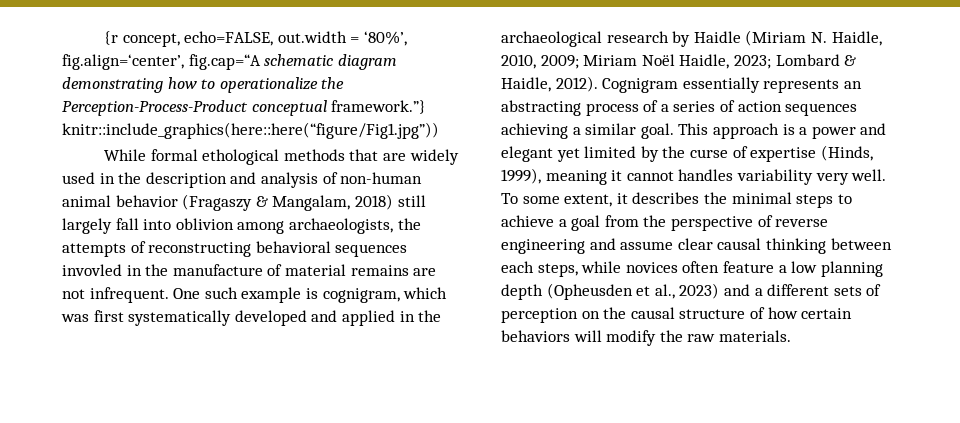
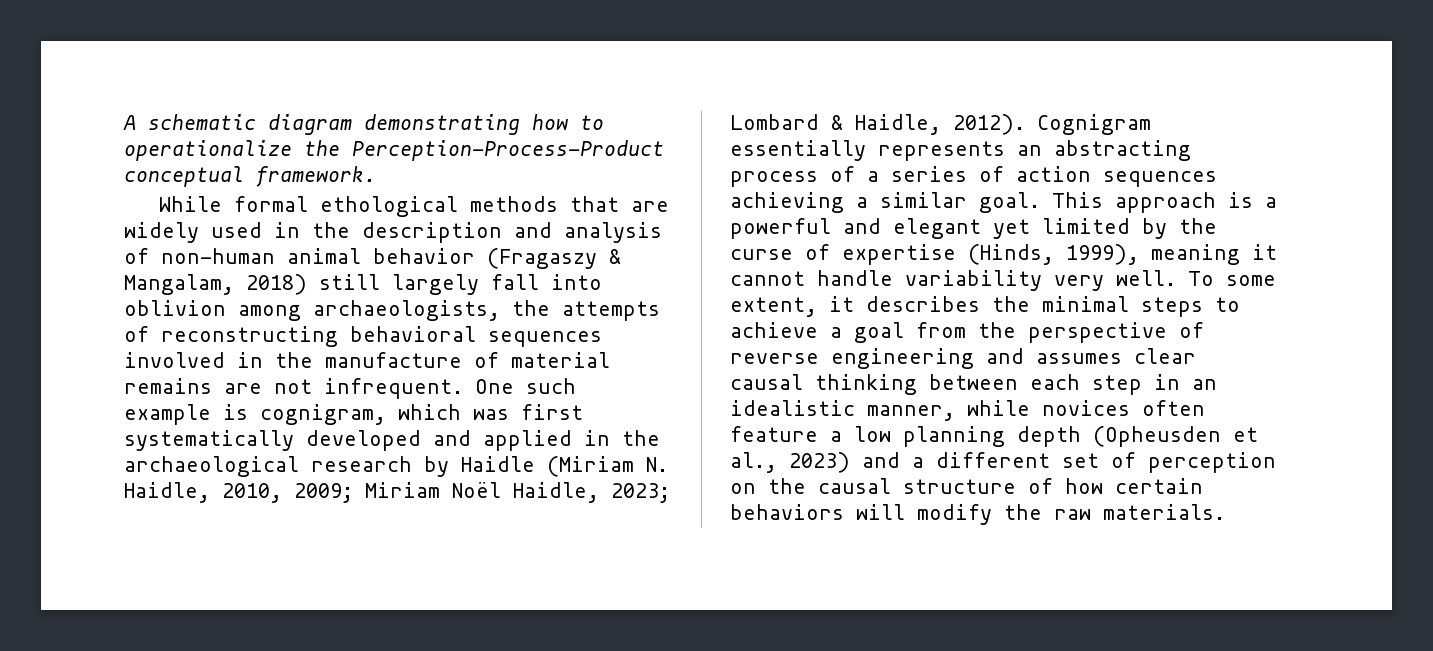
- {r concept, echo=FALSE, out.width = ‘80%’, fig.align=‘center’, fig.cap=“A schematic diagram demonstrating how to operationalize the Perception-Process-Product conceptual framework.”} knitr::include_graphics(here::here(“figure/Fig1.jpg”))
+ A schematic diagram demonstrating how to operationalize the Perception-Process-Product conceptual framework.
- While formal ethological methods that are widely used in the description and analysis of non-human animal behavior (Fragaszy & Mangalam, 2018) still largely fall into oblivion among archaeologists, the attempts of reconstructing behavioral sequences invovled in the manufacture of material remains are not infrequent.
+ While formal ethological methods that are widely used in the description and analysis of non-human animal behavior (Fragaszy & Mangalam, 2018) still largely fall into oblivion among archaeologists, the attempts of reconstructing behavioral sequences involved in the manufacture of material remains are not infrequent.
- This approach is a power and elegant yet limited by the curse of expertise (Hinds, 1999), meaning it cannot handles variability very well.
+ This approach is a powerful and elegant yet limited by the curse of expertise (Hinds, 1999), meaning it cannot handle variability very well.
- To some extent, it describes the minimal steps to achieve a goal from the perspective of reverse engineering and assume clear causal thinking between each steps, while novices often feature a low planning depth (Opheusden et al., 2023) and a different sets of perception on the causal structure of how certain behaviors will modify the raw materials.
+ To some extent, it describes the minimal steps to achieve a goal from the perspective of reverse engineering and assumes clear causal thinking between each step in an idealistic manner, while novices often feature a low planning depth (Opheusden et al., 2023) and a different set of perception on the causal structure of how certain behaviors will modify the raw materials.

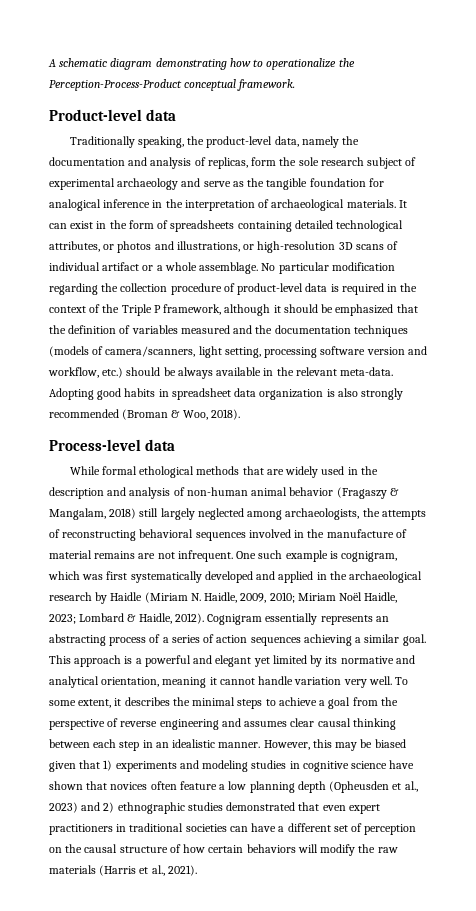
+ Product-level data
+ Traditionally speaking, the product-level data, namely the documentation and analysis of replicas, form the sole research subject of experimental archaeology and serve as the tangible foundation for analogical inference in the interpretation of archaeological materials. It can exist in the form of spreadsheets containing detailed technological attributes, or photos and illustrations, or high-resolution 3D scans of individual artifact or a whole assemblage. No particular modification regarding the collection procedure of product-level data is required in the context of the Triple P framework, although it should be emphasized that the definition of variables measured and the documentation techniques (models of camera/scanners, light setting, processing software version and workflow, etc.) should be always available in the relevant meta-data. Adopting good habits in spreadsheet data organization is also strongly recommended (Broman & Woo, 2018).
+ Process-level data
- While formal ethological methods that are widely used in the description and analysis of non-human animal behavior (Fragaszy & Mangalam, 2018) still largely fall into oblivion among archaeologists, the attempts of reconstructing behavioral sequences involved in the manufacture of material remains are not infrequent.
+ While formal ethological methods that are widely used in the description and analysis of non-human animal behavior (Fragaszy & Mangalam, 2018) still largely neglected among archaeologists, the attempts of reconstructing behavioral sequences involved in the manufacture of material remains are not infrequent.
- One such example is cognigram, which was first systematically developed and applied in the archaeological research by Haidle (Miriam N. Haidle, 2010, 2009; Miriam Noël Haidle, 2023; Lombard & Haidle, 2012).
+ One such example is cognigram, which was first systematically developed and applied in the archaeological research by Haidle (Miriam N. Haidle, 2009, 2010; Miriam Noël Haidle, 2023; Lombard & Haidle, 2012).
- This approach is a powerful and elegant yet limited by the curse of expertise (Hinds, 1999), meaning it cannot handle variability very well.
+ This approach is a powerful and elegant yet limited by its normative and analytical orientation, meaning it cannot handle variation very well.
- To some extent, it describes the minimal steps to achieve a goal from the perspective of reverse engineering and assumes clear causal thinking between each step in an idealistic manner, while novices often feature a low planning depth (Opheusden et al., 2023) and a different set of perception on the causal structure of how certain behaviors will modify the raw materials.
+ To some extent, it describes the minimal steps to achieve a goal from the perspective of reverse engineering and assumes clear causal thinking between each step in an idealistic manner. However, this may be biased given that 1) experiments and modeling studies in cognitive science have shown that novices often feature a low planning depth (Opheusden et al., 2023) and 2) ethnographic studies demonstrated that even expert practitioners in traditional societies can have a different set of perception on the causal structure of how certain behaviors will modify the raw materials (Harris et al., 2021).

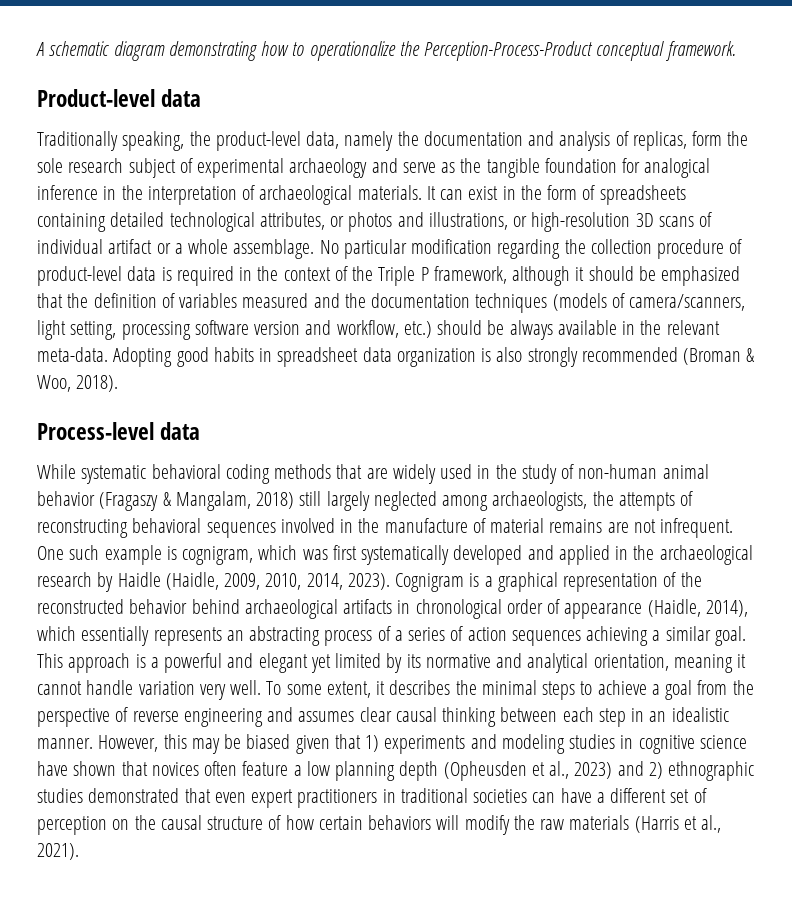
- While formal ethological methods that are widely used in the description and analysis of non-human animal behavior (Fragaszy & Mangalam, 2018) still largely neglected among archaeologists, the attempts of reconstructing behavioral sequences involved in the manufacture of material remains are not infrequent.
+ While systematic behavioral coding methods that are widely used in the study of non-human animal behavior (Fragaszy & Mangalam, 2018) still largely neglected among archaeologists, the attempts of reconstructing behavioral sequences involved in the manufacture of material remains are not infrequent.
- One such example is cognigram, which was first systematically developed and applied in the archaeological research by Haidle (Miriam N. Haidle, 2009, 2010; Miriam Noël Haidle, 2023; Lombard & Haidle, 2012). Cognigram essentially represents an abstracting process of a series of action sequences achieving a similar goal.
+ One such example is cognigram, which was first systematically developed and applied in the archaeological research by Haidle (Haidle, 2009, 2010, 2014, 2023). Cognigram is a graphical representation of the reconstructed behavior behind archaeological artifacts in chronological order of appearance (Haidle, 2014), which essentially represents an abstracting process of a series of action sequences achieving a similar goal.

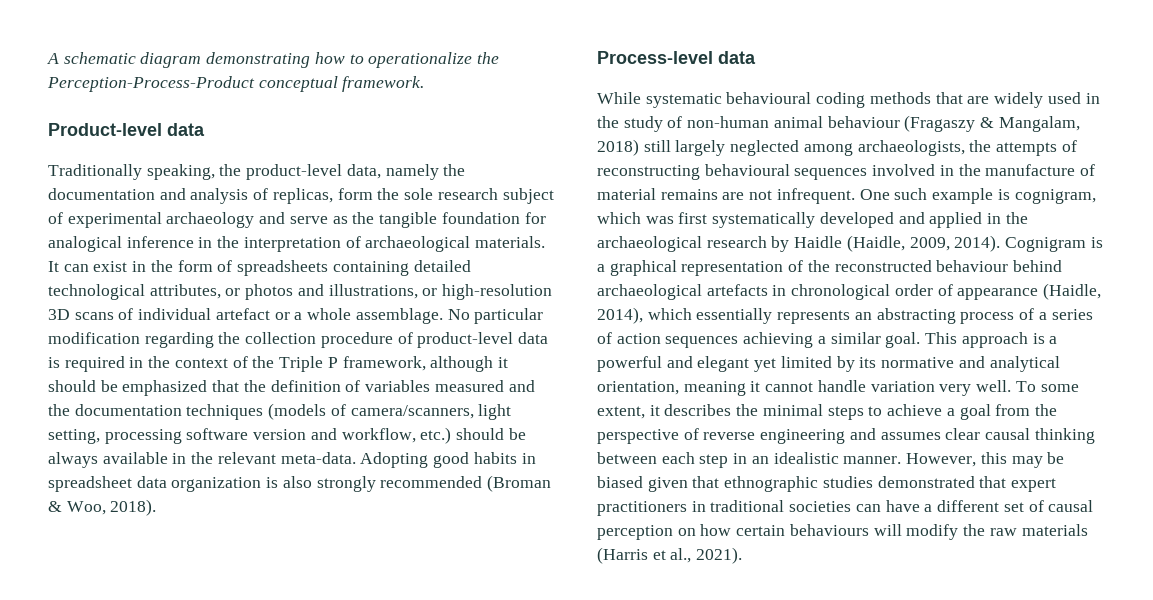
- It can exist in the form of spreadsheets containing detailed technological attributes, or photos and illustrations, or high-resolution 3D scans of individual artifact or a whole assemblage.
+ It can exist in the form of spreadsheets containing detailed technological attributes, or photos and illustrations, or high-resolution 3D scans of individual artefact or a whole assemblage.
- While systematic behavioral coding methods that are widely used in the study of non-human animal behavior (Fragaszy & Mangalam, 2018) still largely neglected among archaeologists, the attempts of reconstructing behavioral sequences involved in the manufacture of material remains are not infrequent.
+ While systematic behavioural coding methods that are widely used in the study of non-human animal behaviour (Fragaszy & Mangalam, 2018) still largely neglected among archaeologists, the attempts of reconstructing behavioural sequences involved in the manufacture of material remains are not infrequent.
- One such example is cognigram, which was first systematically developed and applied in the archaeological research by Haidle (Haidle, 2009, 2010, 2014, 2023).
+ One such example is cognigram, which was first systematically developed and applied in the archaeological research by Haidle (Haidle, 2009, 2014).
- Cognigram is a graphical representation of the reconstructed behavior behind archaeological artifacts in chronological order of appearance (Haidle, 2014), which essentially represents an abstracting process of a series of action sequences achieving a similar goal.
+ Cognigram is a graphical representation of the reconstructed behaviour behind archaeological artefacts in chronological order of appearance (Haidle, 2014), which essentially represents an abstracting process of a series of action sequences achieving a similar goal.
- However, this may be biased given that 1) experiments and modeling studies in cognitive science have shown that novices often feature a low planning depth (Opheusden et al., 2023) and 2) ethnographic studies demonstrated that even expert practitioners in traditional societies can have a different set of perception on the causal structure of how certain behaviors will modify the raw materials (Harris et al., 2021).
+ However, this may be biased given that ethnographic studies demonstrated that expert practitioners in traditional societies can have a different set of causal perception on how certain behaviours will modify the raw materials (Harris et al., 2021).

